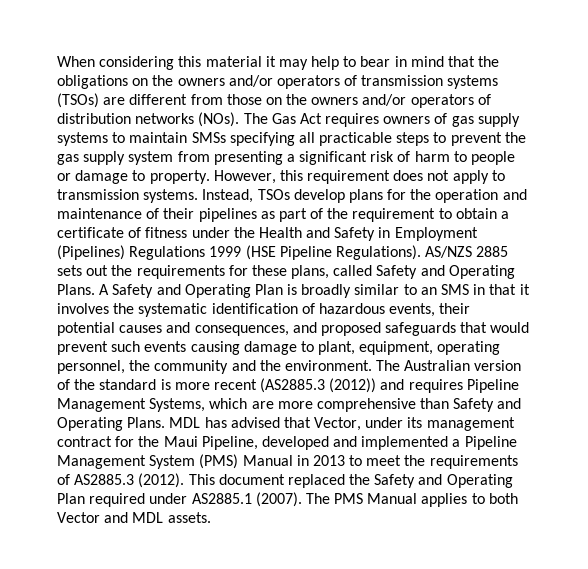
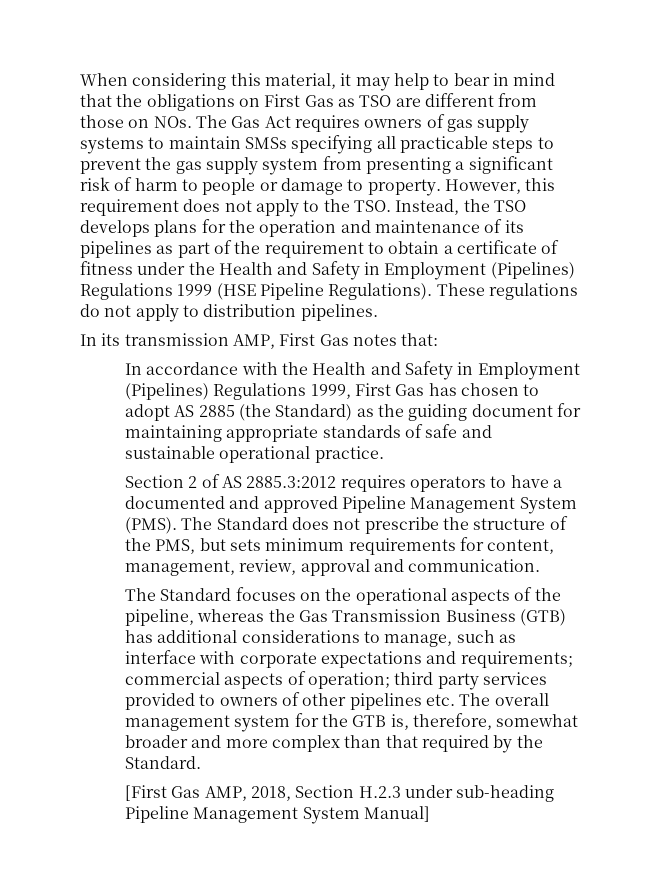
- When considering this material it may help to bear in mind that the obligations on the owners and/or operators of transmission systems (TSOs) are different from those on the owners and/or operators of distribution networks (NOs). The Gas Act requires owners of gas supply systems to maintain SMSs specifying all practicable steps to prevent the gas supply system from presenting a significant risk of harm to people or damage to property.
+ When considering this material, it may help to bear in mind that the obligations on First Gas as TSO are different from those on NOs. The Gas Act requires owners of gas supply systems to maintain SMSs specifying all practicable steps to prevent the gas supply system from presenting a significant risk of harm to people or damage to property.
- However, this requirement does not apply to transmission systems. Instead, TSOs develop plans for the operation and maintenance of their pipelines as part of the requirement to obtain a certificate of fitness under the Health and Safety in Employment (Pipelines) Regulations 1999 (HSE Pipeline Regulations).
+ However, this requirement does not apply to the TSO. Instead, the TSO develops plans for the operation and maintenance of its pipelines as part of the requirement to obtain a certificate of fitness under the Health and Safety in Employment (Pipelines) Regulations 1999 (HSE Pipeline Regulations).
- AS/NZS 2885 sets out the requirements for these plans, called Safety and Operating Plans. A Safety and Operating Plan is broadly similar to an SMS in that it involves the systematic identification of hazardous events, their potential causes and consequences, and proposed safeguards that would prevent such events causing damage to plant, equipment, operating personnel, the community and the environment. The Australian version of the standard is more recent (AS2885.3 (2012)) and requires Pipeline Management Systems, which are more comprehensive than Safety and Operating Plans. MDL has advised that Vector, under its management contract for the Maui Pipeline, developed and implemented a Pipeline Management System (PMS) Manual in 2013 to meet the requirements of AS2885.3 (2012). This document replaced the Safety and Operating Plan required under AS2885.1 (2007). The PMS Manual applies to both Vector and MDL assets.
+ These regulations do not apply to distribution pipelines.
+ In its transmission AMP, First Gas notes that:
+ In accordance with the Health and Safety in Employment (Pipelines) Regulations 1999, First Gas has chosen to adopt AS 2885 (the Standard) as the guiding document for maintaining appropriate standards of safe and sustainable operational practice.
+ Section 2 of AS 2885.3:2012 requires operators to have a documented and approved Pipeline Management System (PMS). The Standard does not prescribe the structure of the PMS, but sets minimum requirements for content, management, review, approval and communication.
+ The Standard focuses on the operational aspects of the pipeline, whereas the Gas Transmission Business (GTB) has additional considerations to manage, such as interface with corporate expectations and requirements; commercial aspects of operation; third party services provided to owners of other pipelines etc. The overall management system for the GTB is, therefore, somewhat broader and more complex than that required by the Standard.
+ [First Gas AMP, 2018, Section H.2.3 under sub-heading Pipeline Management System Manual]

